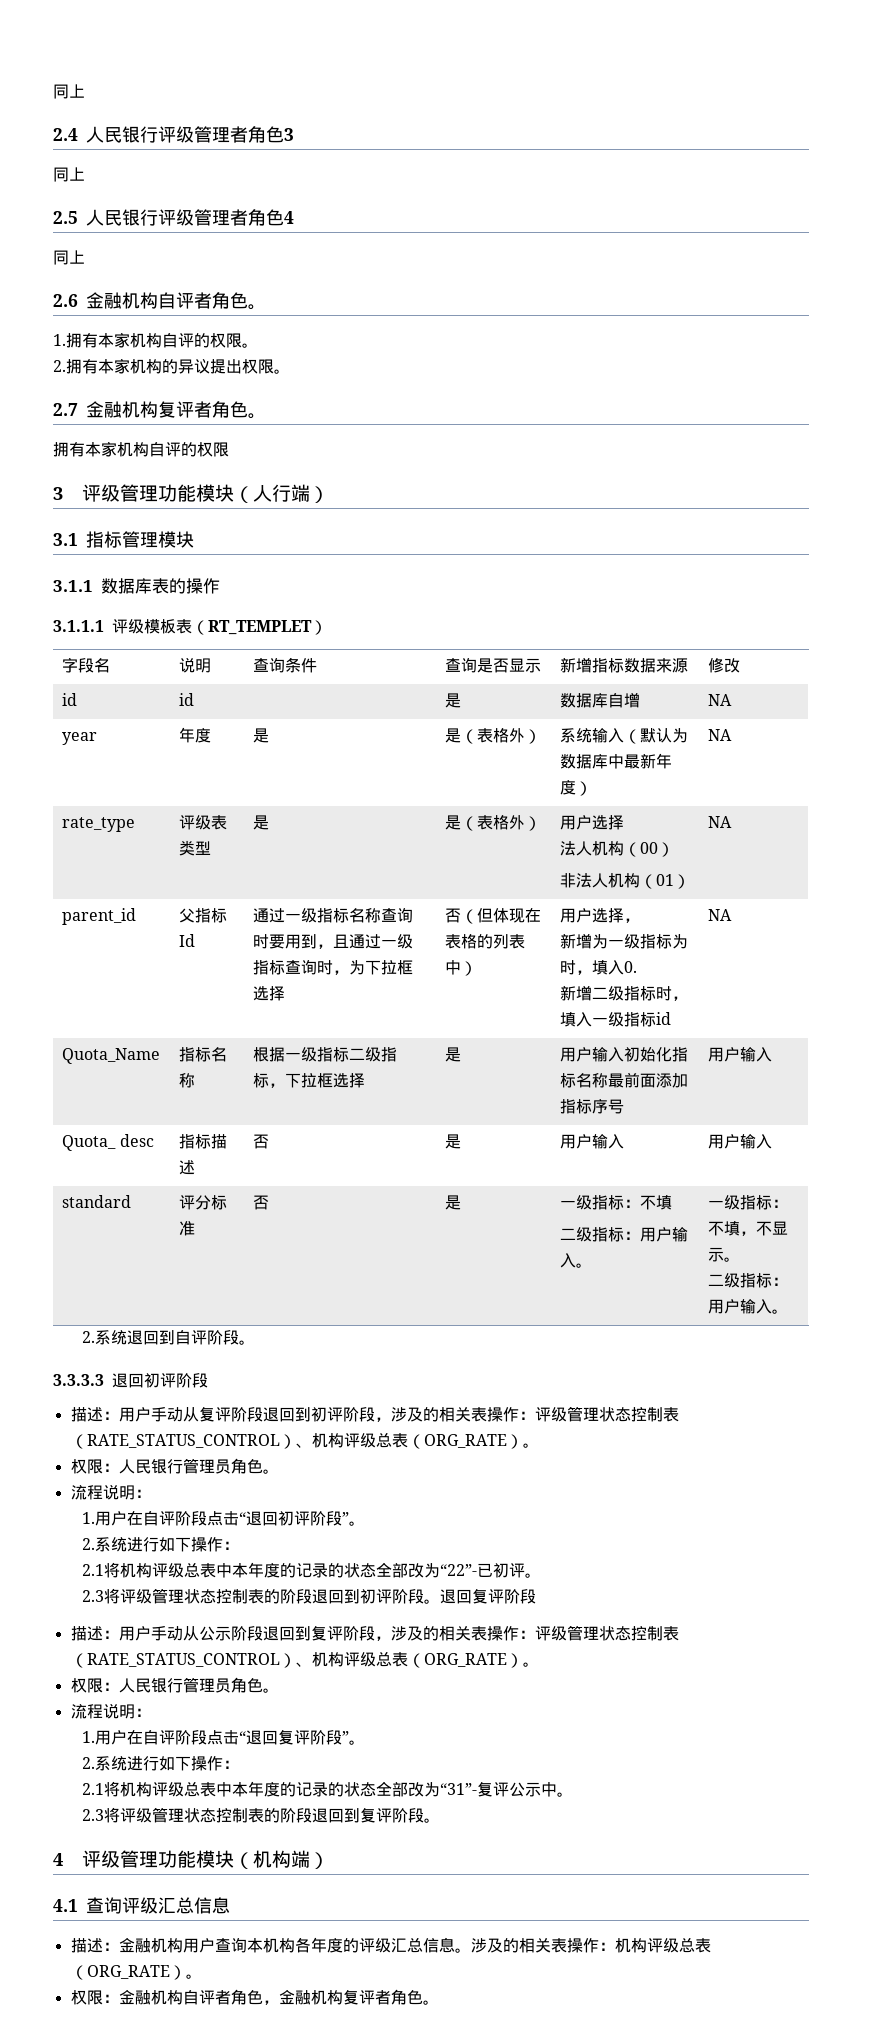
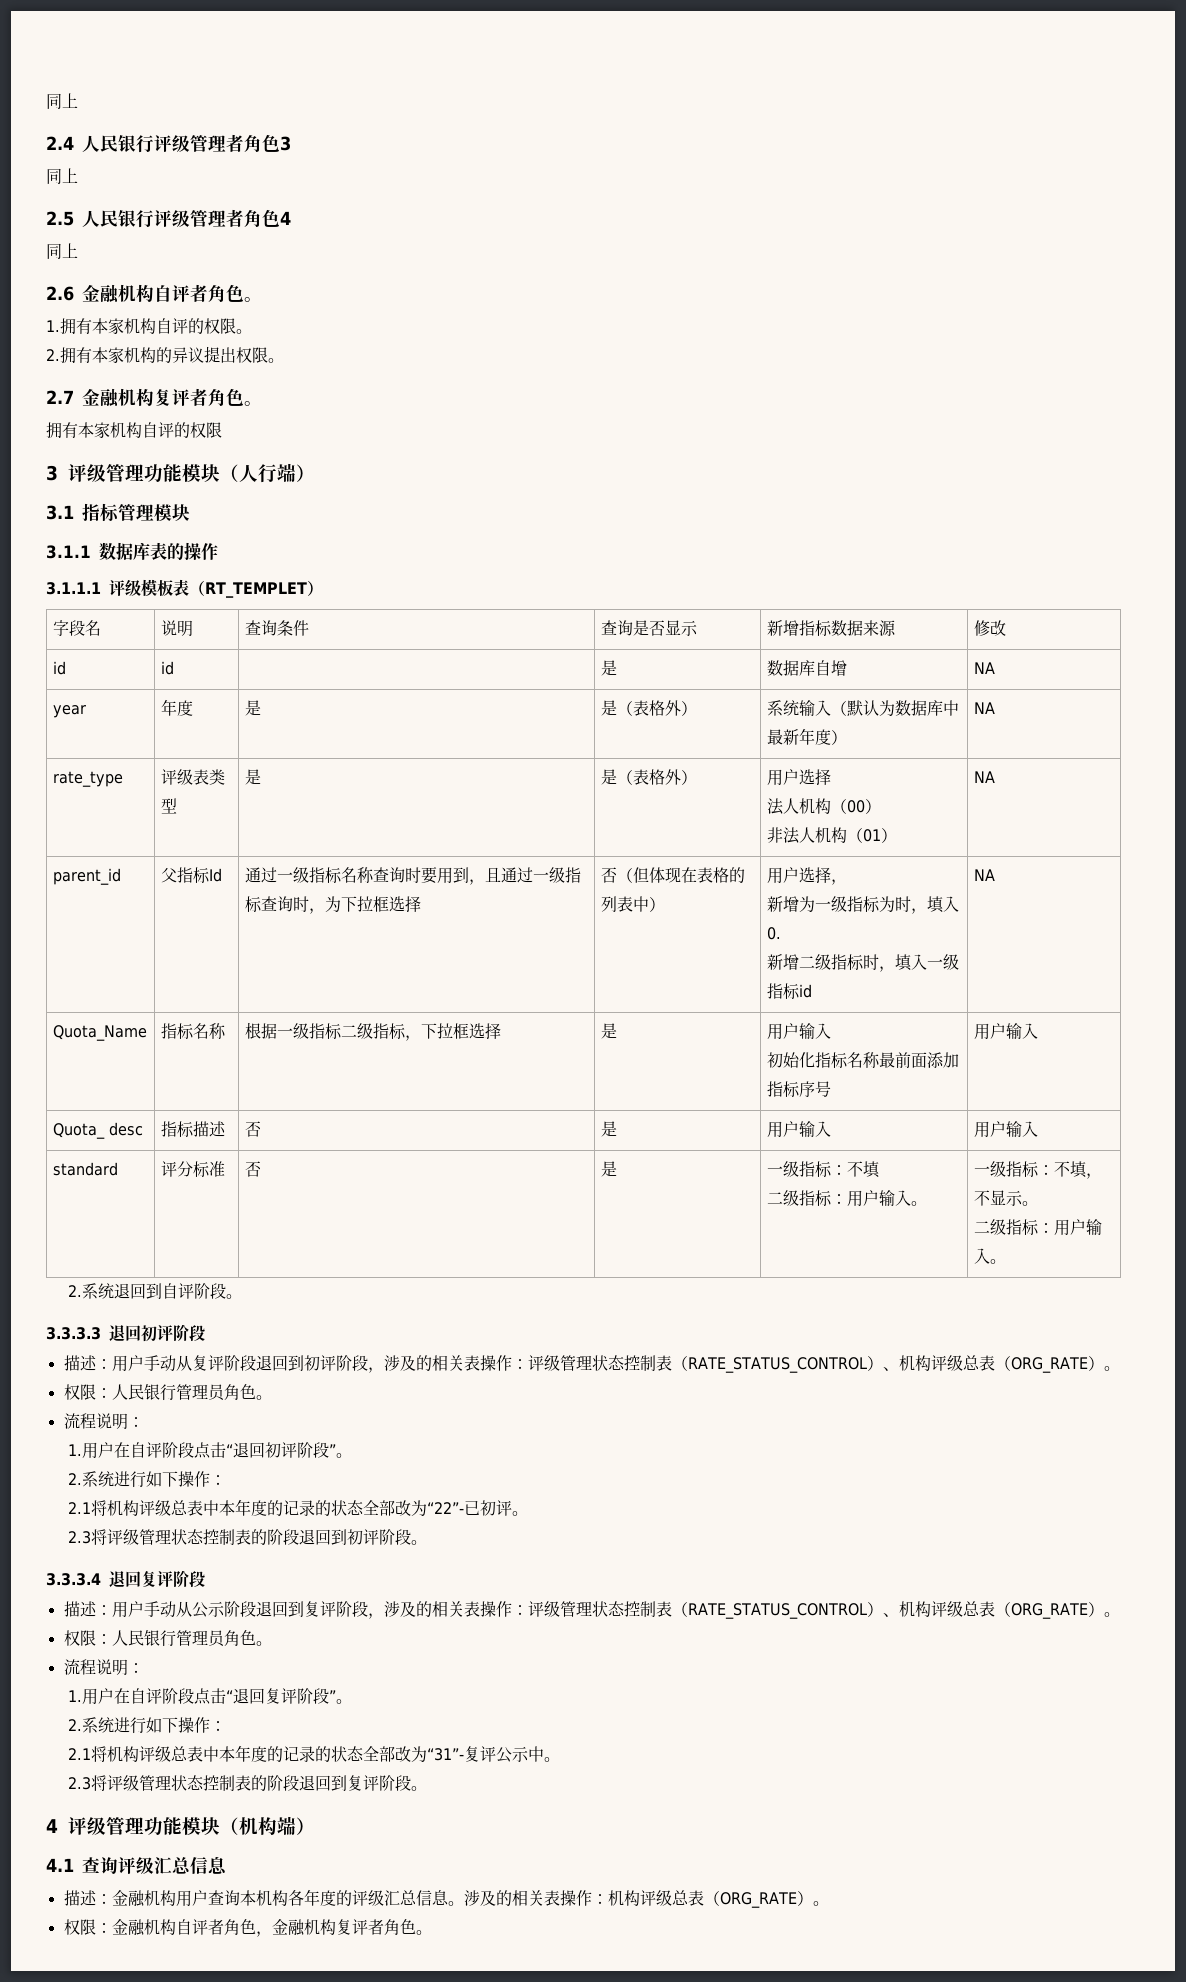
- Quota_Name | 指标名称 | 根据一级指标二级指标，下拉框选择 | 是 | 用户输入初始化指标名称最前面添加指标序号 | 用户输入
+ Quota_Name | 指标名称 | 根据一级指标二级指标，下拉框选择 | 是 | 用户输入
+ 初始化指标名称最前面添加指标序号 | 用户输入
- 2.3将评级管理状态控制表的阶段退回到初评阶段。退回复评阶段
+ 2.3将评级管理状态控制表的阶段退回到初评阶段。
+ 3.3.3.4退回复评阶段

